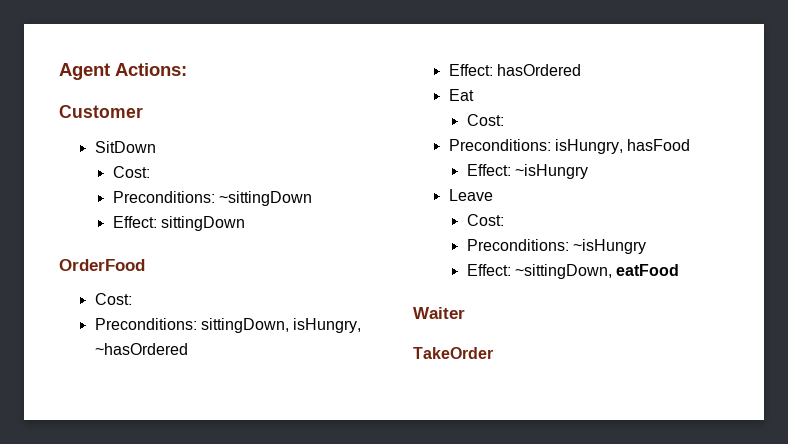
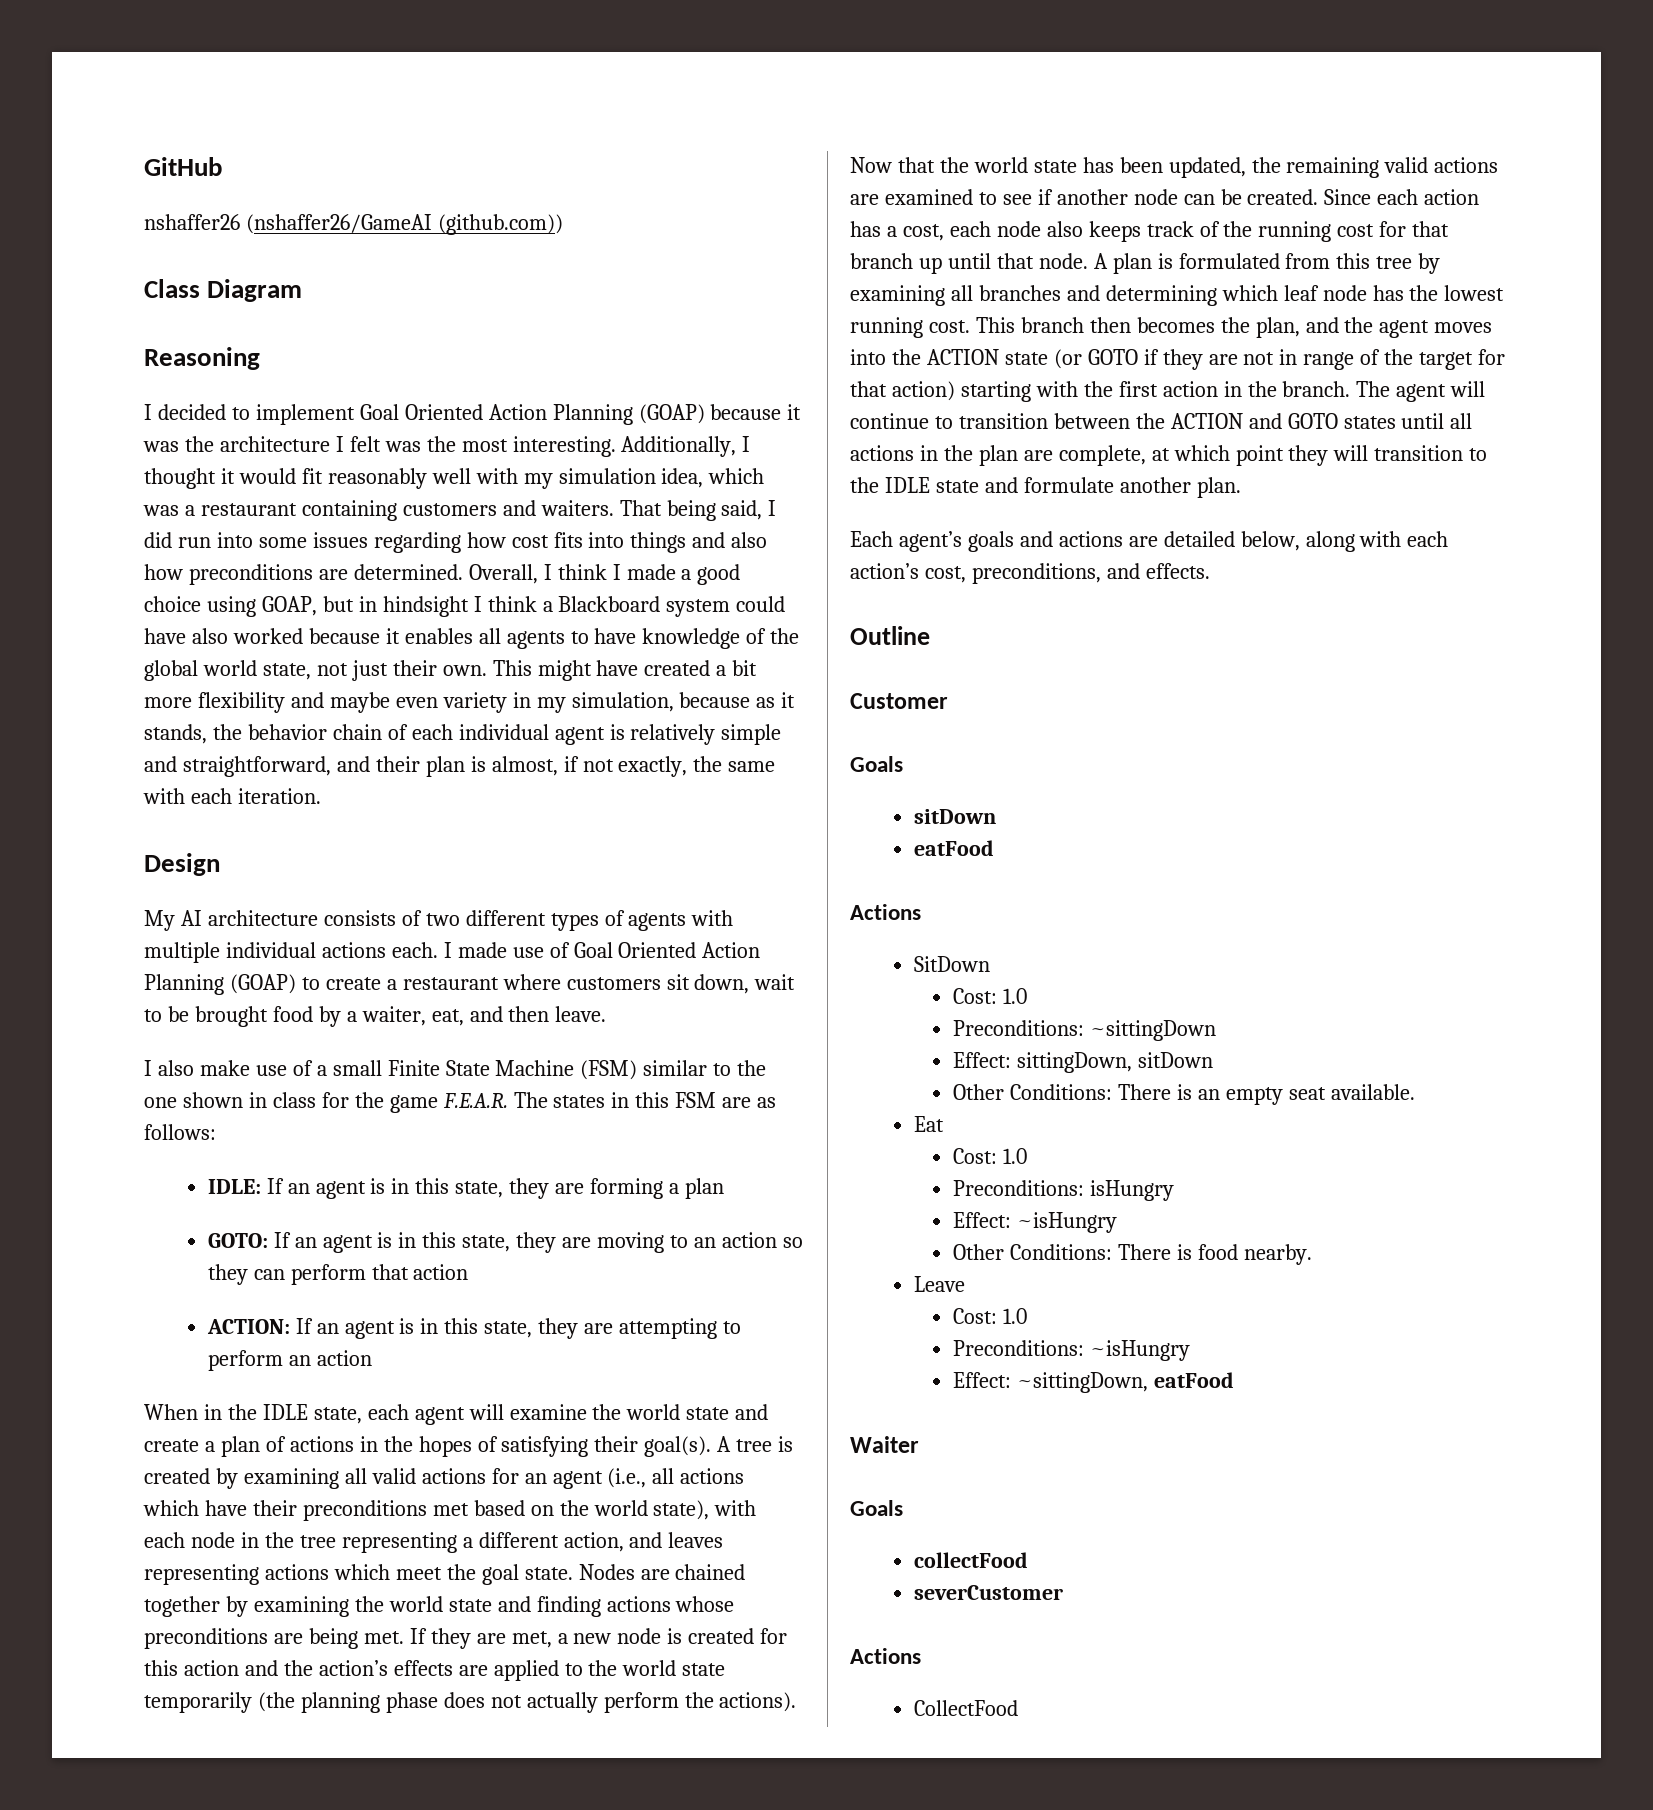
- Agent Actions:
+ GitHub
+ nshaffer26 (nshaffer26/GameAI (github.com))
+ Class Diagram
+ Reasoning
+ I decided to implement Goal Oriented Action Planning (GOAP) because it was the architecture I felt was the most interesting. Additionally, I thought it would fit reasonably well with my simulation idea, which was a restaurant containing customers and waiters. That being said, I did run into some issues regarding how cost fits into things and also how preconditions are determined. Overall, I think I made a good choice using GOAP, but in hindsight I think a Blackboard system could have also worked because it enables all agents to have knowledge of the global world state, not just their own. This might have created a bit more flexibility and maybe even variety in my simulation, because as it stands, the behavior chain of each individual agent is relatively simple and straightforward, and their plan is almost, if not exactly, the same with each iteration.
+ Design
+ My AI architecture consists of two different types of agents with multiple individual actions each. I made use of Goal Oriented Action Planning (GOAP) to create a restaurant where customers sit down, wait to be brought food by a waiter, eat, and then leave.
+ I also make use of a small Finite State Machine (FSM) similar to the one shown in class for the game F.E.A.R. The states in this FSM are as follows:
+ IDLE: If an agent is in this state, they are forming a plan
+ GOTO: If an agent is in this state, they are moving to an action so they can perform that action
+ ACTION: If an agent is in this state, they are attempting to perform an action
+ When in the IDLE state, each agent will examine the world state and create a plan of actions in the hopes of satisfying their goal(s). A tree is created by examining all valid actions for an agent (i.e., all actions which have their preconditions met based on the world state), with each node in the tree representing a different action, and leaves representing actions which meet the goal state. Nodes are chained together by examining the world state and finding actions whose preconditions are being met. If they are met, a new node is created for this action and the action’s effects are applied to the world state temporarily (the planning phase does not actually perform the actions). Now that the world state has been updated, the remaining valid actions are examined to see if another node can be created. Since each action has a cost, each node also keeps track of the running cost for that branch up until that node. A plan is formulated from this tree by examining all branches and determining which leaf node has the lowest running cost. This branch then becomes the plan, and the agent moves into the ACTION state (or GOTO if they are not in range of the target for that action) starting with the first action in the branch. The agent will continue to transition between the ACTION and GOTO states until all actions in the plan are complete, at which point they will transition to the IDLE state and formulate another plan.
+ Each agent’s goals and actions are detailed below, along with each action’s cost, preconditions, and effects.
+ Outline
  Customer
+ Goals
+ sitDown
+ eatFood
+ Actions
  SitDown
- Cost:
+ Cost: 1.0
- Effect: sittingDown
- OrderFood
- Cost:
- Preconditions: sittingDown, isHungry, ~hasOrdered
- Effect: hasOrdered
+ Effect: sittingDown, sitDown
+ Other Conditions: There is an empty seat available.
  Eat
- Cost:
- Preconditions: isHungry, hasFood
+ Cost: 1.0
+ Preconditions: isHungry
+ Other Conditions: There is food nearby.
  Leave
- Cost:
+ Cost: 1.0
  Waiter
- TakeOrder
+ Goals
+ collectFood
+ severCustomer
+ Actions
+ CollectFood

